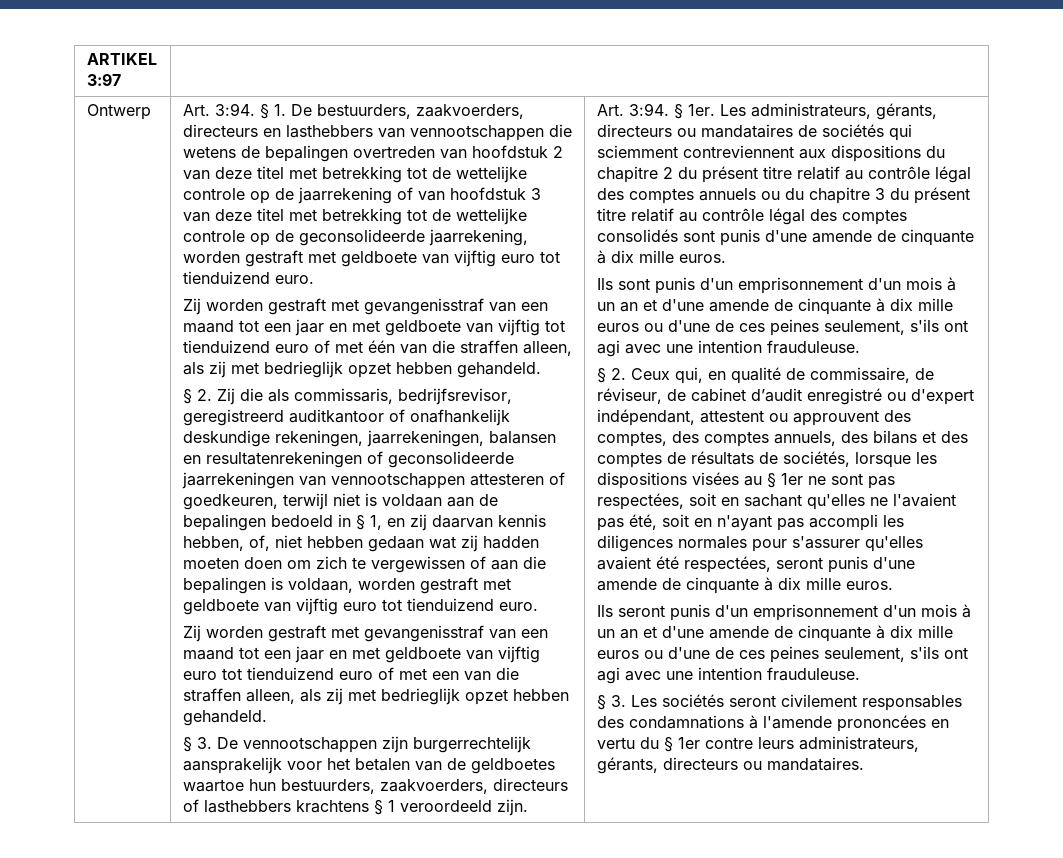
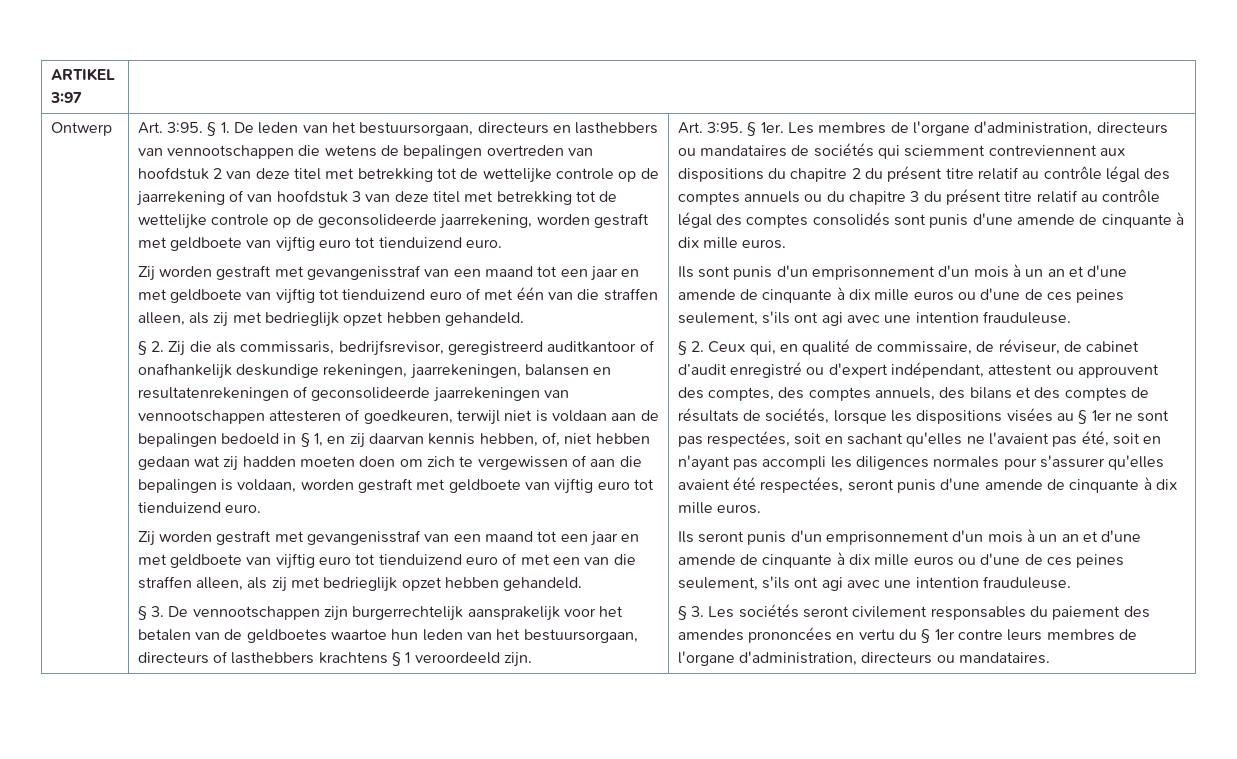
- Ontwerp | Art. 3:94.
+ Ontwerp | Art. 3:95.
- § 1. De bestuurders, zaakvoerders, directeurs en lasthebbers van vennootschappen die wetens de bepalingen overtreden van hoofdstuk 2 van deze titel met betrekking tot de wettelijke controle op de jaarrekening of van hoofdstuk 3 van deze titel met betrekking tot de wettelijke controle op de geconsolideerde jaarrekening, worden gestraft met geldboete van vijftig euro tot tienduizend euro.
+ § 1. De leden van het bestuursorgaan, directeurs en lasthebbers van vennootschappen die wetens de bepalingen overtreden van hoofdstuk 2 van deze titel met betrekking tot de wettelijke controle op de jaarrekening of van hoofdstuk 3 van deze titel met betrekking tot de wettelijke controle op de geconsolideerde jaarrekening, worden gestraft met geldboete van vijftig euro tot tienduizend euro.
- § 3. De vennootschappen zijn burgerrechtelijk aansprakelijk voor het betalen van de geldboetes waartoe hun bestuurders, zaakvoerders, directeurs of lasthebbers krachtens § 1 veroordeeld zijn. | Art. 3:94.
+ § 3. De vennootschappen zijn burgerrechtelijk aansprakelijk voor het betalen van de geldboetes waartoe hun leden van het bestuursorgaan, directeurs of lasthebbers krachtens § 1 veroordeeld zijn. | Art. 3:95.
- Les administrateurs, gérants, directeurs ou mandataires de sociétés qui sciemment contreviennent aux dispositions du chapitre 2 du présent titre relatif au contrôle légal des comptes annuels ou du chapitre 3 du présent titre relatif au contrôle légal des comptes consolidés sont punis d'une amende de cinquante à dix mille euros.
+ Les membres de l'organe d'administration, directeurs ou mandataires de sociétés qui sciemment contreviennent aux dispositions du chapitre 2 du présent titre relatif au contrôle légal des comptes annuels ou du chapitre 3 du présent titre relatif au contrôle légal des comptes consolidés sont punis d'une amende de cinquante à dix mille euros.
- § 3. Les sociétés seront civilement responsables des condamnations à l'amende prononcées en vertu du § 1er contre leurs administrateurs, gérants, directeurs ou mandataires.
+ § 3. Les sociétés seront civilement responsables du paiement des amendes prononcées en vertu du § 1er contre leurs membres de l'organe d'administration, directeurs ou mandataires.

